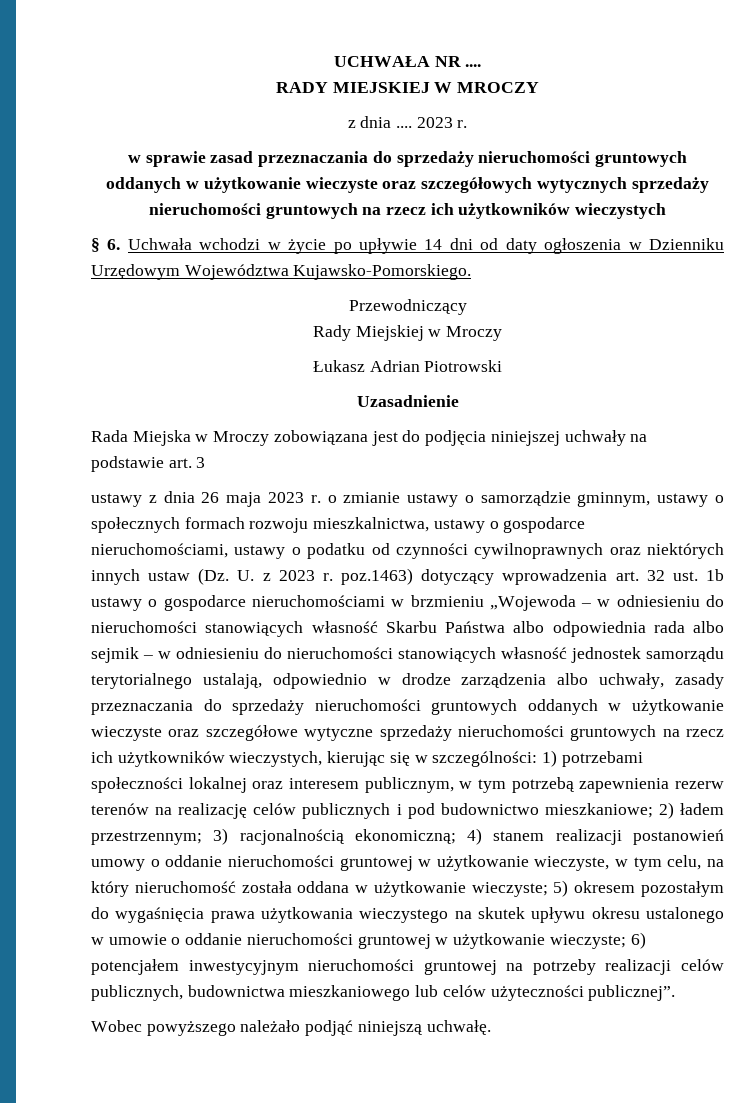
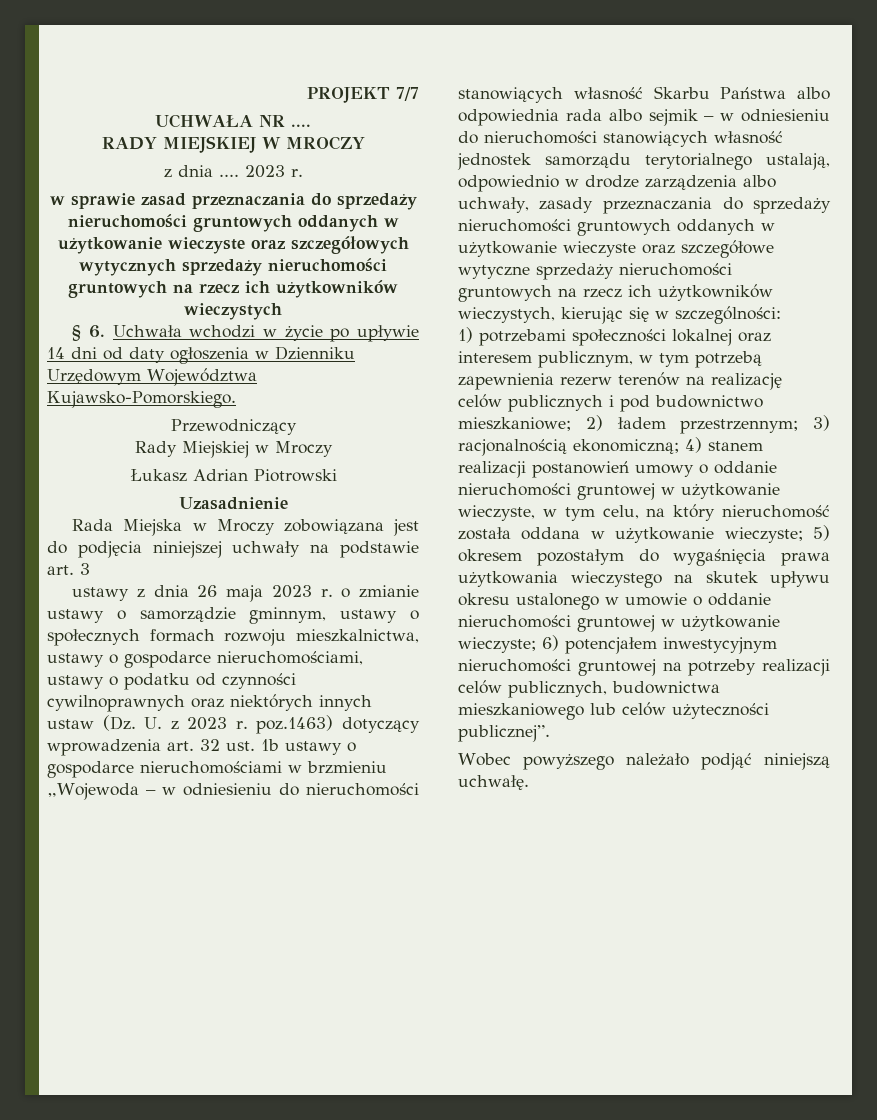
+ PROJEKT 7/7
- ustawy z dnia 26 maja 2023 r. o zmianie ustawy o samorządzie gminnym, ustawy o społecznych formach rozwoju mieszkalnictwa, ustawy o gospodarce nieruchomościami, ustawy o podatku od czynności cywilnoprawnych oraz niektórych innych ustaw (Dz. U. z 2023 r. poz.1463) dotyczący wprowadzenia art. 32 ust. 1b ustawy o gospodarce nieruchomościami w brzmieniu „Wojewoda – w odniesieniu do nieruchomości stanowiących własność Skarbu Państwa albo odpowiednia rada albo sejmik – w odniesieniu do nieruchomości stanowiących własność jednostek samorządu terytorialnego ustalają, odpowiednio w drodze zarządzenia albo uchwały, zasady przeznaczania do sprzedaży nieruchomości gruntowych oddanych w użytkowanie wieczyste oraz szczegółowe wytyczne sprzedaży nieruchomości gruntowych na rzecz ich użytkowników wieczystych, kierując się w szczególności: 1) potrzebami społeczności lokalnej oraz interesem publicznym, w tym potrzebą zapewnienia rezerw terenów na realizację celów publicznych i pod budownictwo mieszkaniowe;
+ ustawy z dnia 26 maja 2023 r. o zmianie ustawy o samorządzie gminnym, ustawy o społecznych formach rozwoju mieszkalnictwa, ustawy o gospodarce nieruchomościami, ustawy o podatku od czynności cywilnoprawnych oraz niektórych innych ustaw (Dz. U. z 2023 r. poz.1463) dotyczący wprowadzenia art. 32 ust. 1b ustawy o gospodarce nieruchomościami w brzmieniu „Wojewoda – w odniesieniu do nieruchomości stanowiących własność Skarbu Państwa albo odpowiednia rada albo sejmik – w odniesieniu do nieruchomości stanowiących własność jednostek samorządu terytorialnego ustalają, odpowiednio w drodze zarządzenia albo uchwały, zasady przeznaczania do sprzedaży nieruchomości gruntowych oddanych w użytkowanie wieczyste oraz szczegółowe wytyczne sprzedaży nieruchomości gruntowych na rzecz ich użytkowników wieczystych, kierując się w szczególności:
+ 1) potrzebami społeczności lokalnej oraz interesem publicznym, w tym potrzebą zapewnienia rezerw terenów na realizację celów publicznych i pod budownictwo mieszkaniowe;

